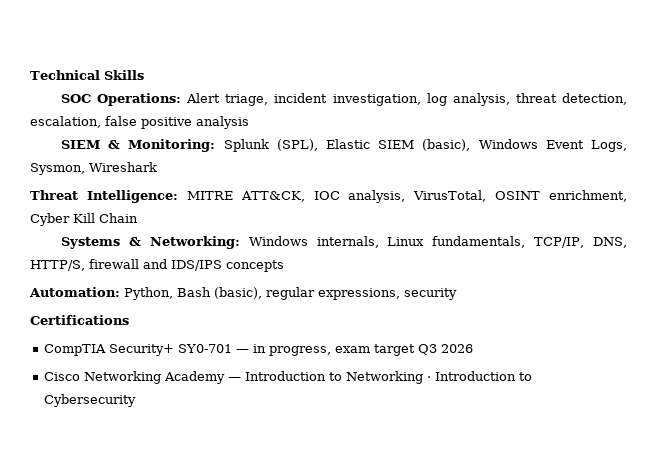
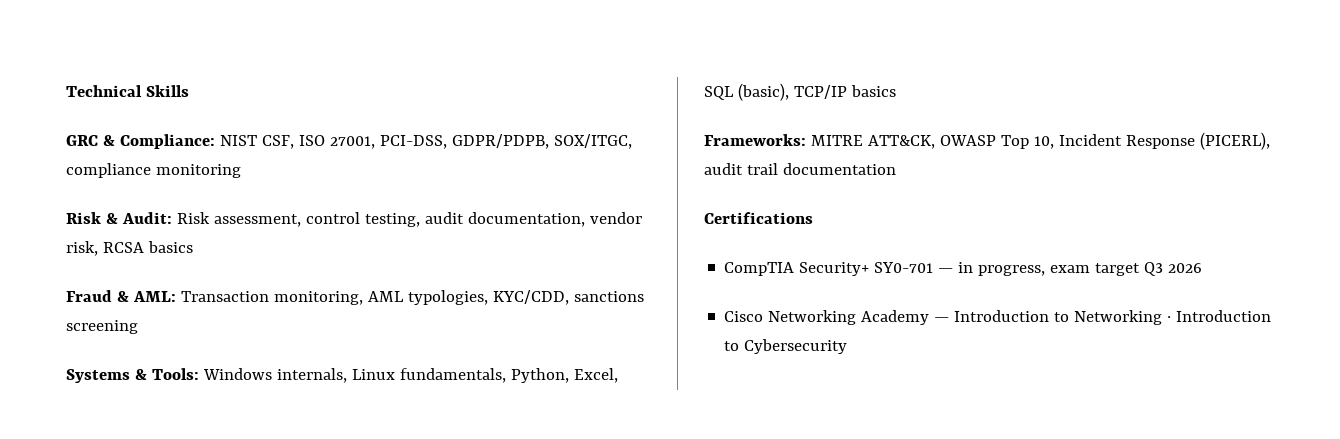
- SOC Operations: Alert triage, incident investigation, log analysis, threat detection, escalation, false positive analysis
- SIEM & Monitoring: Splunk (SPL), Elastic SIEM (basic), Windows Event Logs, Sysmon, Wireshark
- Threat Intelligence: MITRE ATT&CK, IOC analysis, VirusTotal, OSINT enrichment, Cyber Kill Chain
+ GRC & Compliance: NIST CSF, ISO 27001, PCI-DSS, GDPR/PDPB, SOX/ITGC, compliance monitoring
+ Risk & Audit: Risk assessment, control testing, audit documentation, vendor risk, RCSA basics
+ Fraud & AML: Transaction monitoring, AML typologies, KYC/CDD, sanctions screening
- Systems & Networking: Windows internals, Linux fundamentals, TCP/IP, DNS, HTTP/S, firewall and IDS/IPS concepts
- Automation: Python, Bash (basic), regular expressions, security
+ Systems & Tools: Windows internals, Linux fundamentals, Python, Excel, SQL (basic), TCP/IP basics
+ Frameworks: MITRE ATT&CK, OWASP Top 10, Incident Response (PICERL), audit trail documentation

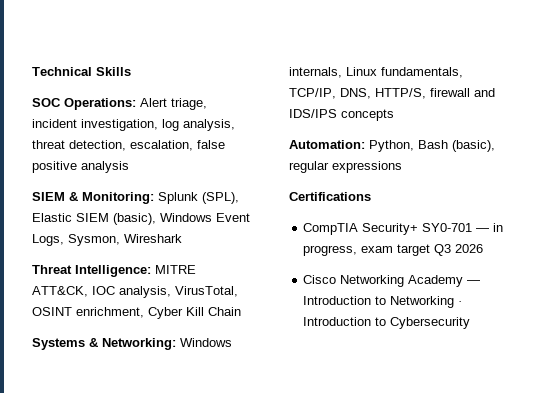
- GRC & Compliance: NIST CSF, ISO 27001, PCI-DSS, GDPR/PDPB, SOX/ITGC, compliance monitoring
- Risk & Audit: Risk assessment, control testing, audit documentation, vendor risk, RCSA basics
- Fraud & AML: Transaction monitoring, AML typologies, KYC/CDD, sanctions screening
+ SOC Operations: Alert triage, incident investigation, log analysis, threat detection, escalation, false positive analysis
+ SIEM & Monitoring: Splunk (SPL), Elastic SIEM (basic), Windows Event Logs, Sysmon, Wireshark
+ Threat Intelligence: MITRE ATT&CK, IOC analysis, VirusTotal, OSINT enrichment, Cyber Kill Chain
- Systems & Tools: Windows internals, Linux fundamentals, Python, Excel, SQL (basic), TCP/IP basics
- Frameworks: MITRE ATT&CK, OWASP Top 10, Incident Response (PICERL), audit trail documentation
+ Systems & Networking: Windows internals, Linux fundamentals, TCP/IP, DNS, HTTP/S, firewall and IDS/IPS concepts
+ Automation: Python, Bash (basic), regular expressions

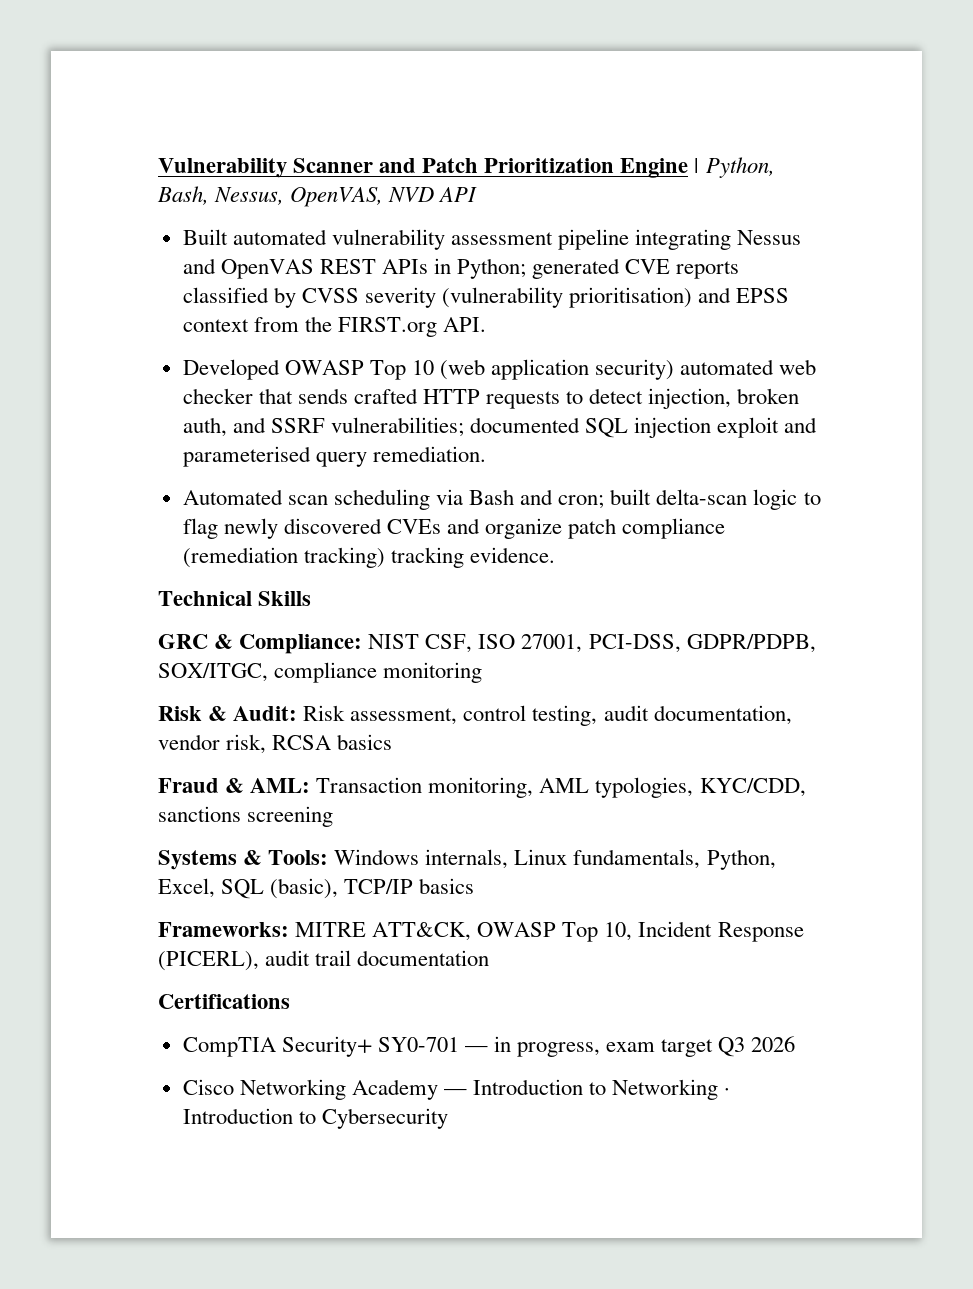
+ Vulnerability Scanner and Patch Prioritization Engine | Python, Bash, Nessus, OpenVAS, NVD API
+ Built automated vulnerability assessment pipeline integrating Nessus and OpenVAS REST APIs in Python; generated CVE reports classified by CVSS severity (vulnerability prioritisation) and EPSS context from the FIRST.org API.
+ Developed OWASP Top 10 (web application security) automated web checker that sends crafted HTTP requests to detect injection, broken auth, and SSRF vulnerabilities; documented SQL injection exploit and parameterised query remediation.
+ Automated scan scheduling via Bash and cron; built delta-scan logic to flag newly discovered CVEs and organize patch compliance (remediation tracking) tracking evidence.
  Technical Skills
- SOC Operations: Alert triage, incident investigation, log analysis, threat detection, escalation, false positive analysis
- SIEM & Monitoring: Splunk (SPL), Elastic SIEM (basic), Windows Event Logs, Sysmon, Wireshark
- Threat Intelligence: MITRE ATT&CK, IOC analysis, VirusTotal, OSINT enrichment, Cyber Kill Chain
+ GRC & Compliance: NIST CSF, ISO 27001, PCI-DSS, GDPR/PDPB, SOX/ITGC, compliance monitoring
+ Risk & Audit: Risk assessment, control testing, audit documentation, vendor risk, RCSA basics
+ Fraud & AML: Transaction monitoring, AML typologies, KYC/CDD, sanctions screening
- Systems & Networking: Windows internals, Linux fundamentals, TCP/IP, DNS, HTTP/S, firewall and IDS/IPS concepts
- Automation: Python, Bash (basic), regular expressions
+ Systems & Tools: Windows internals, Linux fundamentals, Python, Excel, SQL (basic), TCP/IP basics
+ Frameworks: MITRE ATT&CK, OWASP Top 10, Incident Response (PICERL), audit trail documentation

